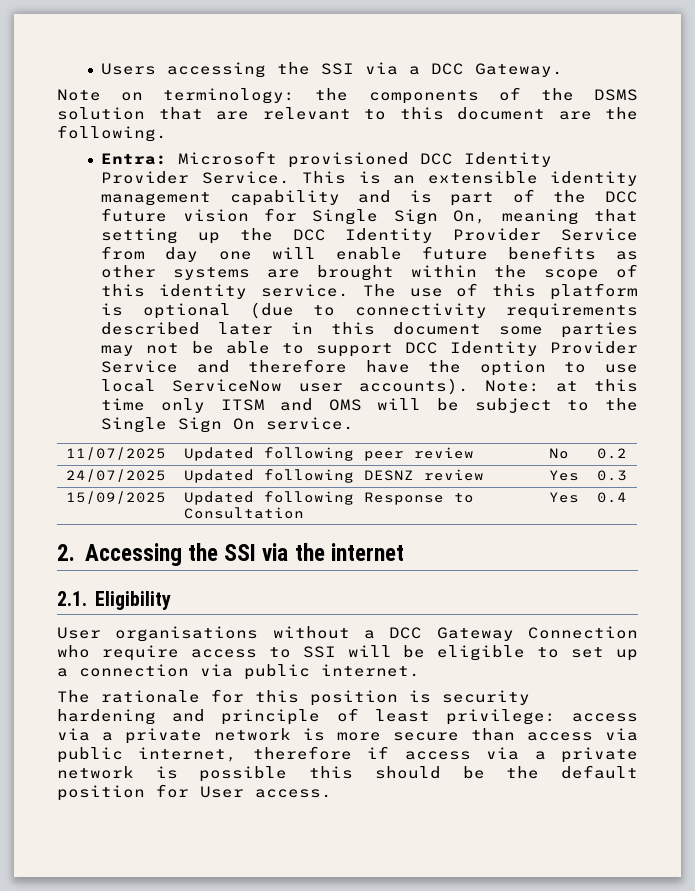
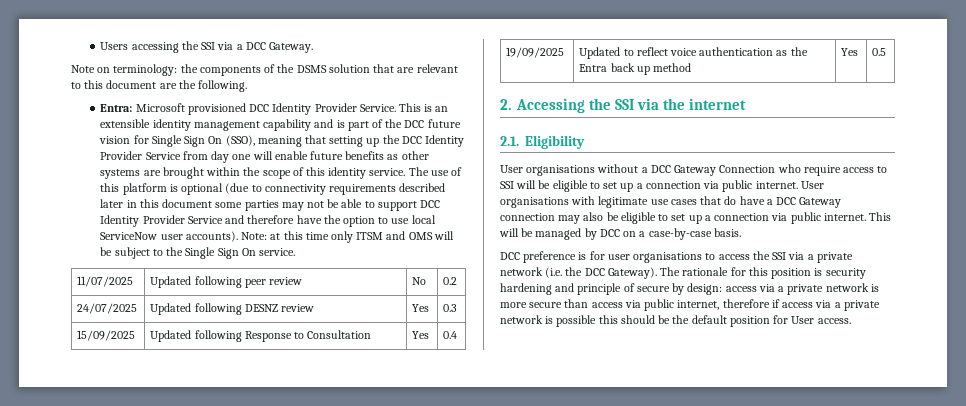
- This is an extensible identity management capability and is part of the DCC future vision for Single Sign On, meaning that setting up the DCC Identity Provider Service from day one will enable future benefits as other systems are brought within the scope of this identity service.
+ This is an extensible identity management capability and is part of the DCC future vision for Single Sign On (SSO), meaning that setting up the DCC Identity Provider Service from day one will enable future benefits as other systems are brought within the scope of this identity service.
+ 19/09/2025 | Updated to reflect voice authentication as the Entra back up method | Yes | 0.5
- User organisations without a DCC Gateway Connection who require access to SSI will be eligible to set up a connection via public internet.
- The rationale for this position is security hardening and principle of least privilege:
+ User organisations without a DCC Gateway Connection who require access to SSI will be eligible to set up a connection via public internet. User organisations with legitimate use cases that do have a DCC Gateway connection may also be eligible to set up a connection via public internet. This will be managed by DCC on a case-by-case basis.
+ DCC preference is for user organisations to access the SSI via a private network (i.e. the DCC Gateway). The rationale for this position is security hardening and principle of secure by design:

